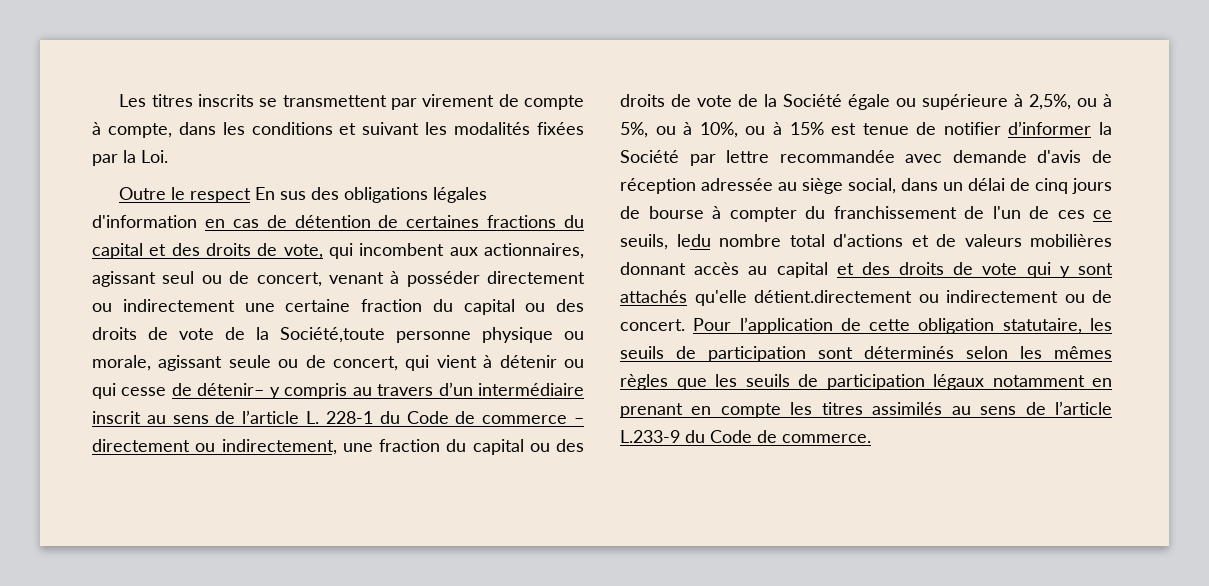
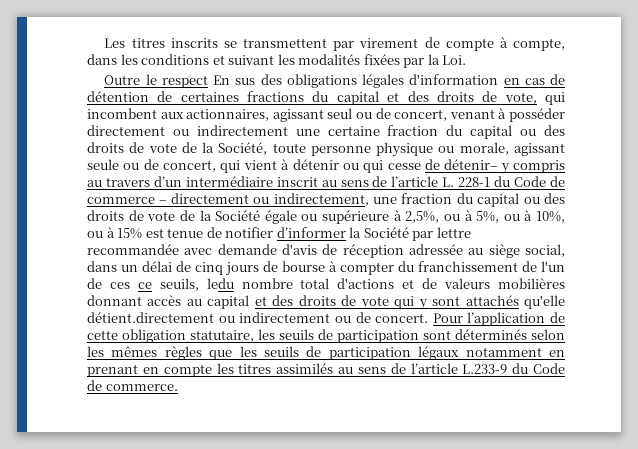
- Outre le respect En sus des obligations légales d'information en cas de détention de certaines fractions du capital et des droits de vote, qui incombent aux actionnaires, agissant seul ou de concert, venant à posséder directement ou indirectement une certaine fraction du capital ou des droits de vote de la Société,toute personne physique ou morale, agissant seule ou de concert, qui vient à détenir ou qui cesse de détenir– y compris au travers d’un intermédiaire inscrit au sens de l’article L. 228-1 du Code de commerce – directement ou indirectement, une fraction du capital ou des droits de vote de la Société égale ou supérieure à 2,5%, ou à 5%, ou à 10%, ou à 15% est tenue de notifier d’informer la Société par lettre recommandée avec demande d'avis de réception adressée au siège social, dans un délai de cinq jours de bourse à compter du franchissement de l'un de ces ce seuils, ledu nombre total d'actions et de valeurs mobilières donnant accès au capital et des droits de vote qui y sont attachés qu'elle détient.directement ou indirectement ou de concert.
+ Outre le respect En sus des obligations légales d'information en cas de détention de certaines fractions du capital et des droits de vote, qui incombent aux actionnaires, agissant seul ou de concert, venant à posséder directement ou indirectement une certaine fraction du capital ou des droits de vote de la Société, toute personne physique ou morale, agissant seule ou de concert, qui vient à détenir ou qui cesse de détenir– y compris au travers d’un intermédiaire inscrit au sens de l’article L. 228-1 du Code de commerce – directement ou indirectement, une fraction du capital ou des droits de vote de la Société égale ou supérieure à 2,5%, ou à 5%, ou à 10%, ou à 15% est tenue de notifier d’informer la Société par lettre recommandée avec demande d'avis de réception adressée au siège social, dans un délai de cinq jours de bourse à compter du franchissement de l'un de ces ce seuils, ledu nombre total d'actions et de valeurs mobilières donnant accès au capital et des droits de vote qui y sont attachés qu'elle détient.directement ou indirectement ou de concert.

